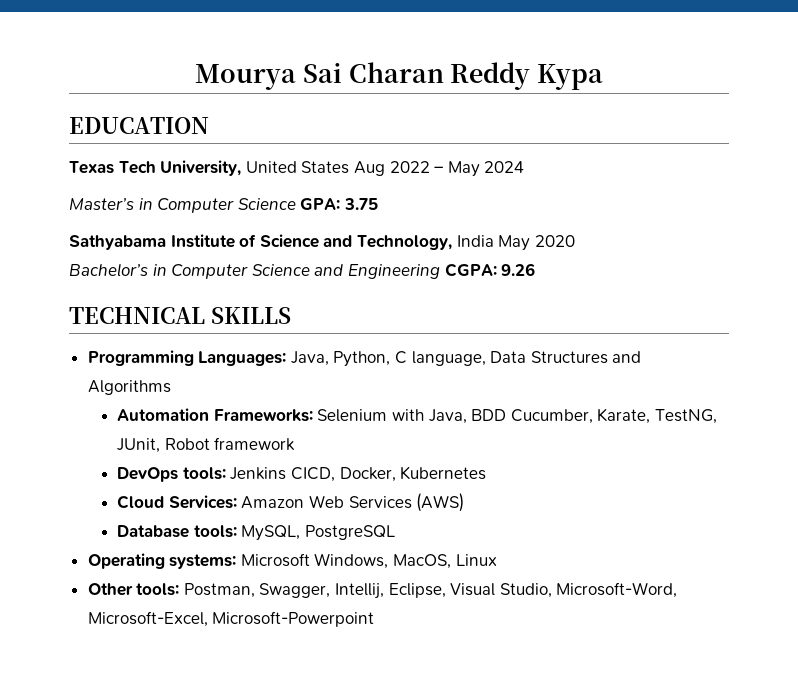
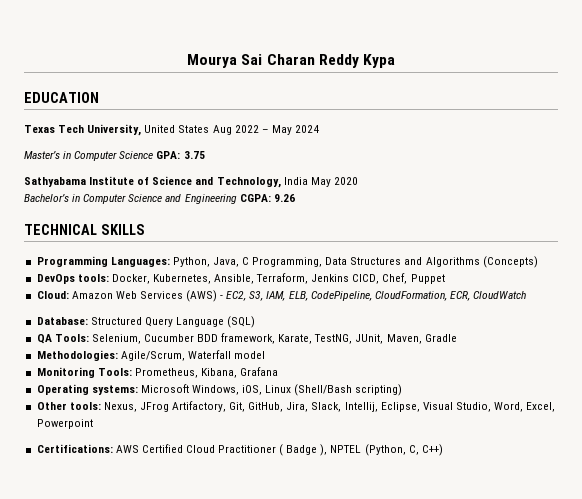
- Programming Languages: Java, Python, C language, Data Structures and Algorithms
- Automation Frameworks: Selenium with Java, BDD Cucumber, Karate, TestNG, JUnit, Robot framework
- DevOps tools: Jenkins CICD, Docker, Kubernetes
- Cloud Services: Amazon Web Services (AWS)
- Database tools: MySQL, PostgreSQL
+ Programming Languages: Python, Java, C Programming, Data Structures and Algorithms (Concepts)
+ DevOps tools: Docker, Kubernetes, Ansible, Terraform, Jenkins CICD, Chef, Puppet
+ Cloud: Amazon Web Services (AWS) - EC2, S3, IAM, ELB, CodePipeline, CloudFormation, ECR, CloudWatch
+ Database: Structured Query Language (SQL)
+ QA Tools: Selenium, Cucumber BDD framework, Karate, TestNG, JUnit, Maven, Gradle
+ Methodologies: Agile/Scrum, Waterfall model
+ Monitoring Tools: Prometheus, Kibana, Grafana
- Operating systems: Microsoft Windows, MacOS, Linux
+ Operating systems: Microsoft Windows, iOS, Linux (Shell/Bash scripting)
- Other tools: Postman, Swagger, Intellij, Eclipse, Visual Studio, Microsoft-Word, Microsoft-Excel, Microsoft-Powerpoint
+ Other tools: Nexus, JFrog Artifactory, Git, GitHub, Jira, Slack, Intellij, Eclipse, Visual Studio, Word, Excel, Powerpoint
+ Certifications: AWS Certified Cloud Practitioner ( Badge ), NPTEL (Python, C, C++)

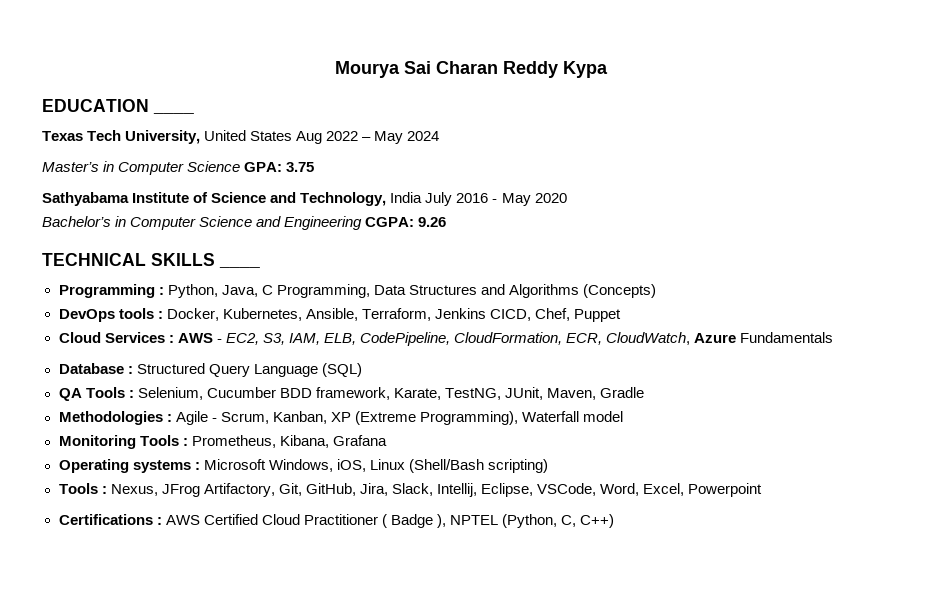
- EDUCATION
+ EDUCATION ____
- Sathyabama Institute of Science and Technology, India May 2020
+ Sathyabama Institute of Science and Technology, India July 2016 - May 2020
- TECHNICAL SKILLS
+ TECHNICAL SKILLS ____
- Programming Languages: Python, Java, C Programming, Data Structures and Algorithms (Concepts)
+ Programming : Python, Java, C Programming, Data Structures and Algorithms (Concepts)
- DevOps tools: Docker, Kubernetes, Ansible, Terraform, Jenkins CICD, Chef, Puppet
+ DevOps tools : Docker, Kubernetes, Ansible, Terraform, Jenkins CICD, Chef, Puppet
- Cloud: Amazon Web Services (AWS) - EC2, S3, IAM, ELB, CodePipeline, CloudFormation, ECR, CloudWatch
- Database: Structured Query Language (SQL)
+ Cloud Services : AWS - EC2, S3, IAM, ELB, CodePipeline, CloudFormation, ECR, CloudWatch, Azure Fundamentals
+ Database : Structured Query Language (SQL)
- QA Tools: Selenium, Cucumber BDD framework, Karate, TestNG, JUnit, Maven, Gradle
+ QA Tools : Selenium, Cucumber BDD framework, Karate, TestNG, JUnit, Maven, Gradle
- Methodologies: Agile/Scrum, Waterfall model
+ Methodologies : Agile - Scrum, Kanban, XP (Extreme Programming), Waterfall model
- Monitoring Tools: Prometheus, Kibana, Grafana
+ Monitoring Tools : Prometheus, Kibana, Grafana
- Operating systems: Microsoft Windows, iOS, Linux (Shell/Bash scripting)
+ Operating systems : Microsoft Windows, iOS, Linux (Shell/Bash scripting)
- Other tools: Nexus, JFrog Artifactory, Git, GitHub, Jira, Slack, Intellij, Eclipse, Visual Studio, Word, Excel, Powerpoint
+ Tools : Nexus, JFrog Artifactory, Git, GitHub, Jira, Slack, Intellij, Eclipse, VSCode, Word, Excel, Powerpoint
- Certifications: AWS Certified Cloud Practitioner ( Badge ), NPTEL (Python, C, C++)
+ Certifications : AWS Certified Cloud Practitioner ( Badge ), NPTEL (Python, C, C++)

